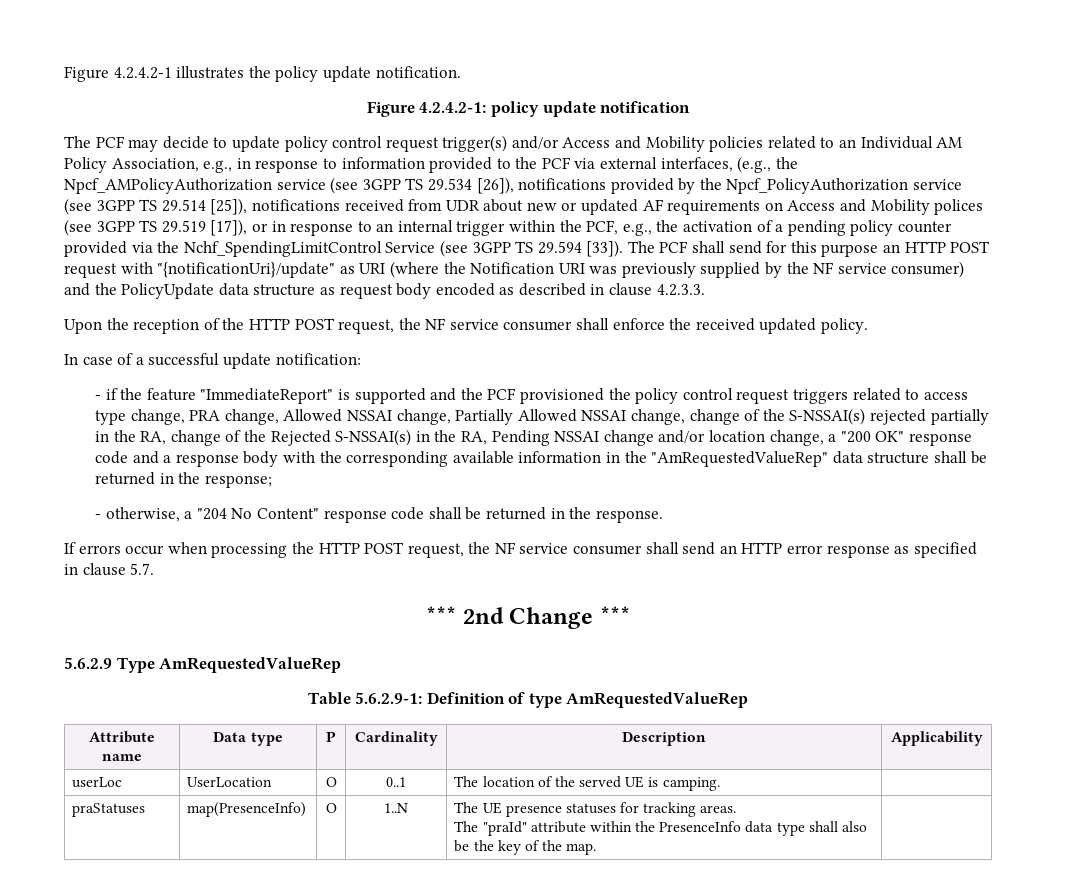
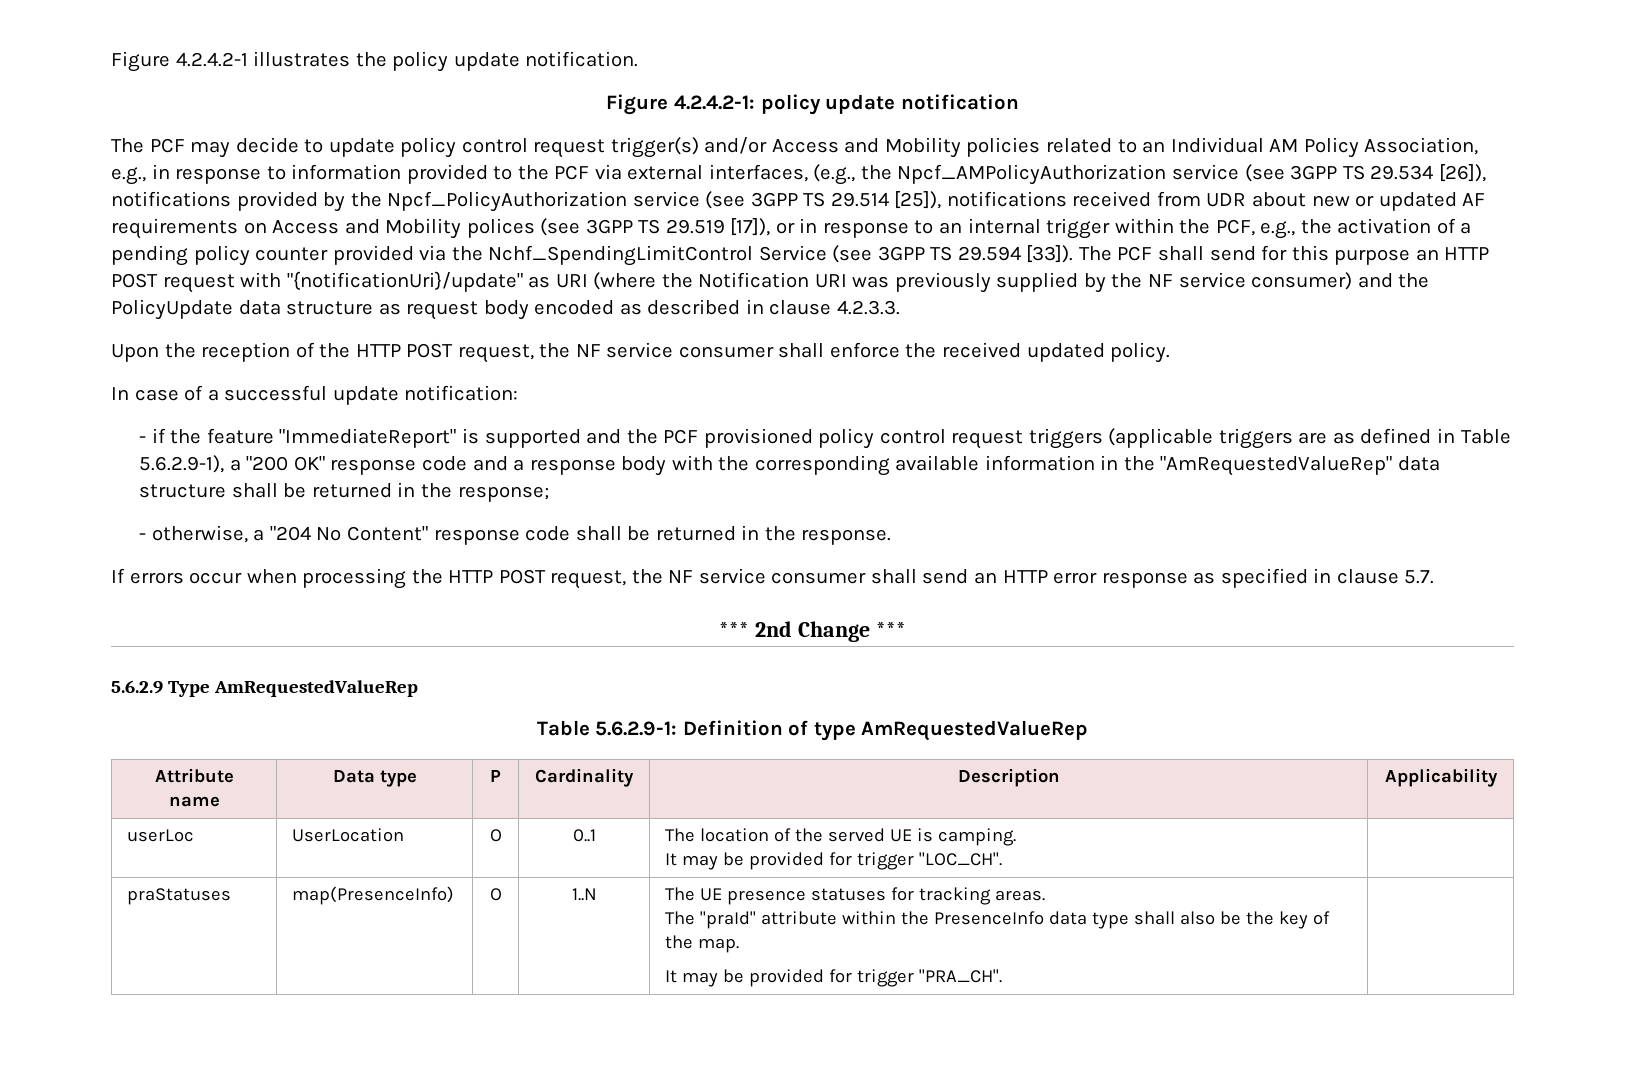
- - if the feature "ImmediateReport" is supported and the PCF provisioned the policy control request triggers related to access type change, PRA change, Allowed NSSAI change, Partially Allowed NSSAI change, change of the S-NSSAI(s) rejected partially in the RA, change of the Rejected S-NSSAI(s) in the RA, Pending NSSAI change and/or location change, a "200 OK" response code and a response body with the corresponding available information in the "AmRequestedValueRep" data structure shall be returned in the response;
+ - if the feature "ImmediateReport" is supported and the PCF provisioned policy control request triggers (applicable triggers are as defined in Table 5.6.2.9-1), a "200 OK" response code and a response body with the corresponding available information in the "AmRequestedValueRep" data structure shall be returned in the response;
- userLoc | UserLocation | O | 0..1 | The location of the served UE is camping. |
+ userLoc | UserLocation | O | 0..1 | The location of the served UE is camping.
+ It may be provided for trigger "LOC_CH". |
  praStatuses | map(PresenceInfo) | O | 1..N | The UE presence statuses for tracking areas.
- The "praId" attribute within the PresenceInfo data type shall also be the key of the map. |
+ The "praId" attribute within the PresenceInfo data type shall also be the key of the map.
+ It may be provided for trigger "PRA_CH". |

